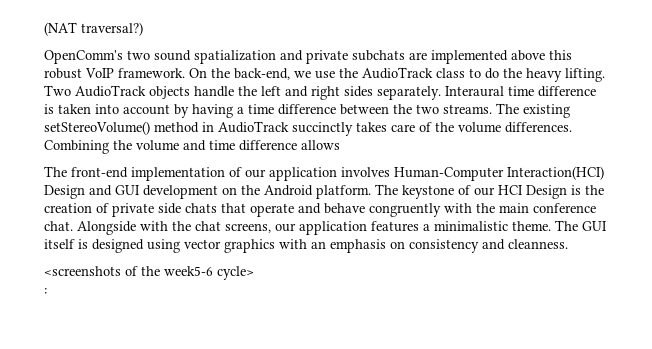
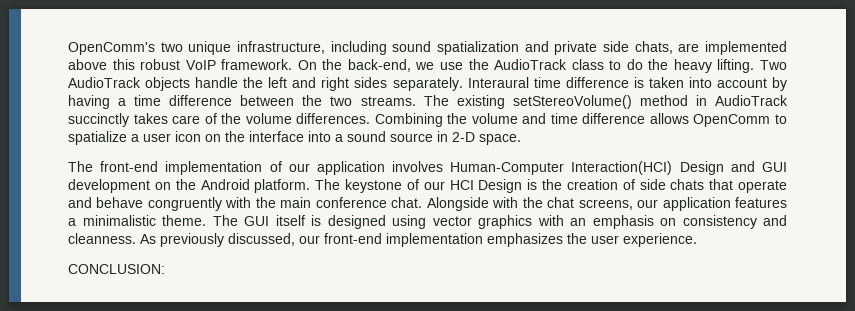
- (NAT traversal?)
- OpenComm's two sound spatialization and private subchats are implemented above this robust VoIP framework.
+ OpenComm's two unique infrastructure, including sound spatialization and private side chats, are implemented above this robust VoIP framework.
- Combining the volume and time difference allows
+ Combining the volume and time difference allows OpenComm to spatialize a user icon on the interface into a sound source in 2-D space.
- The keystone of our HCI Design is the creation of private side chats that operate and behave congruently with the main conference chat.
+ The keystone of our HCI Design is the creation of side chats that operate and behave congruently with the main conference chat.
- The GUI itself is designed using vector graphics with an emphasis on consistency and cleanness.
- <screenshots of the week5-6 cycle>
- :
+ The GUI itself is designed using vector graphics with an emphasis on consistency and cleanness. As previously discussed, our front-end implementation emphasizes the user experience.
+ CONCLUSION:

